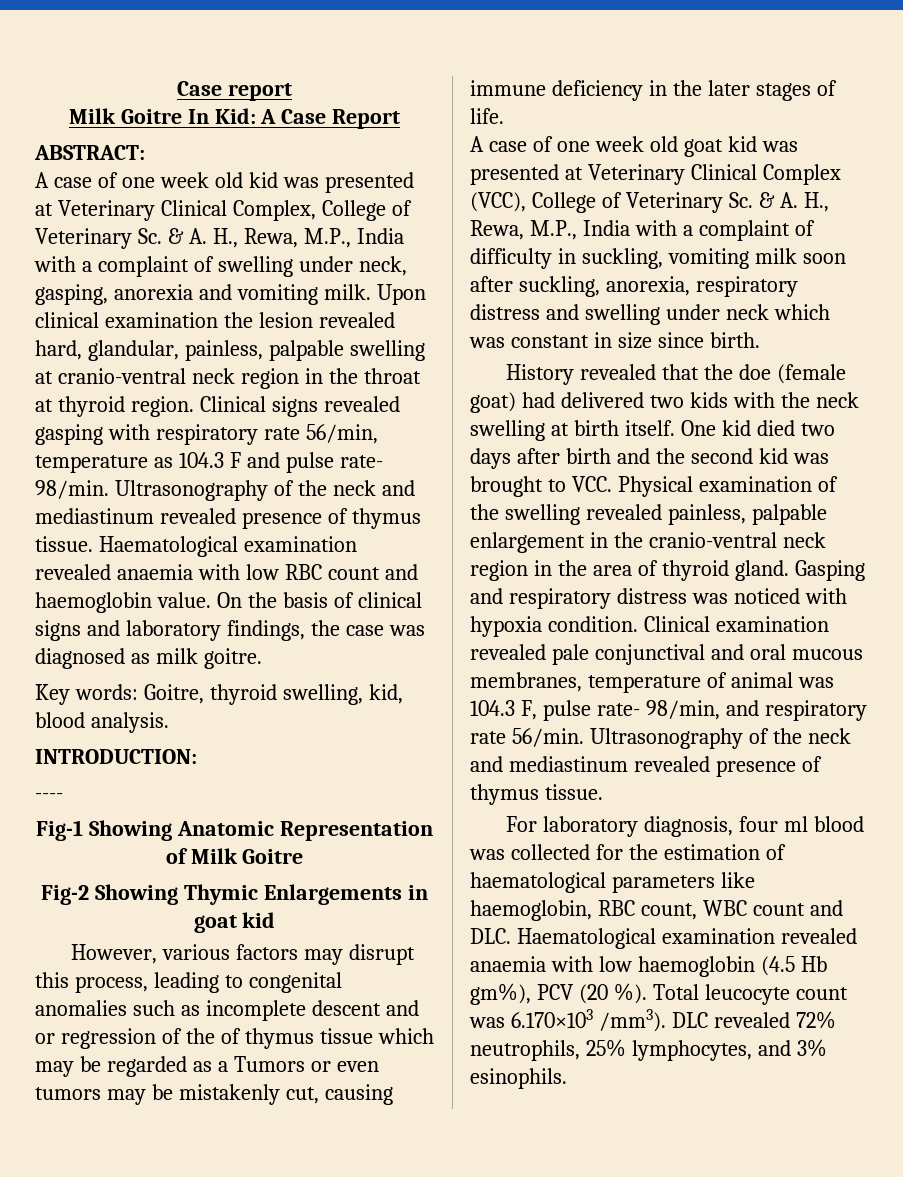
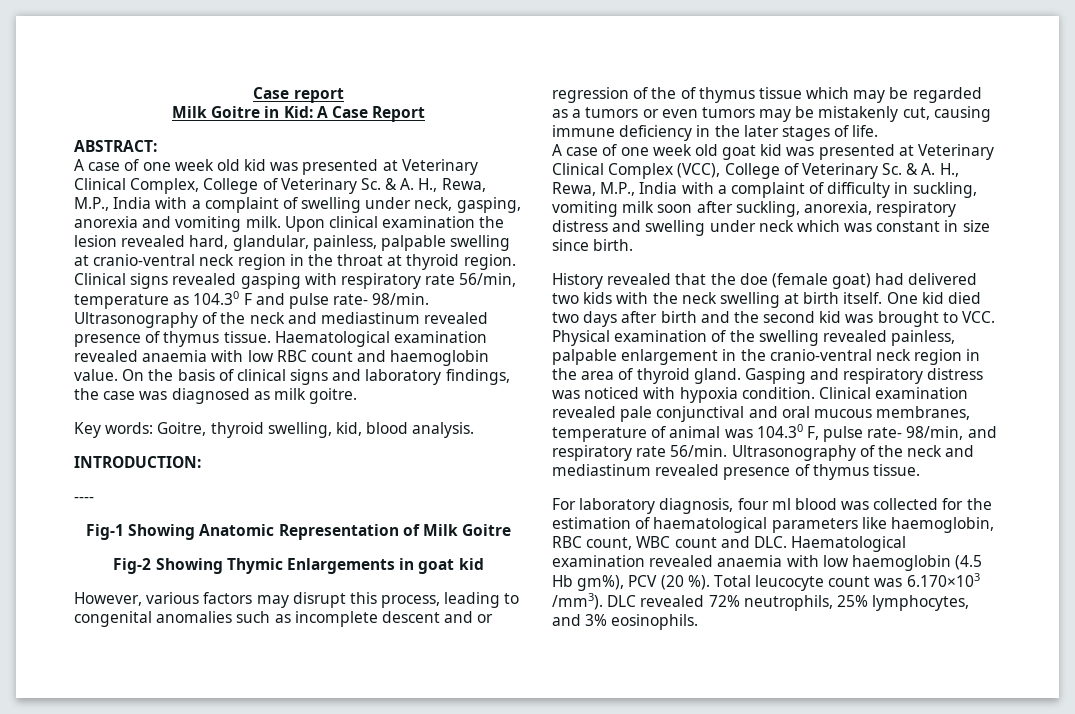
- Milk Goitre In Kid: A Case Report
+ Milk Goitre in Kid: A Case Report
- Clinical signs revealed gasping with respiratory rate 56/min, temperature as 104.3 F and pulse rate- 98/min.
+ Clinical signs revealed gasping with respiratory rate 56/min, temperature as 104.30 F and pulse rate- 98/min.
- However, various factors may disrupt this process, leading to congenital anomalies such as incomplete descent and or regression of the of thymus tissue which may be regarded as a Tumors or even tumors may be mistakenly cut, causing immune deficiency in the later stages of life.
+ However, various factors may disrupt this process, leading to congenital anomalies such as incomplete descent and or regression of the of thymus tissue which may be regarded as a tumors or even tumors may be mistakenly cut, causing immune deficiency in the later stages of life.
- Clinical examination revealed pale conjunctival and oral mucous membranes, temperature of animal was 104.3 F, pulse rate- 98/min, and respiratory rate 56/min.
+ Clinical examination revealed pale conjunctival and oral mucous membranes, temperature of animal was 104.30 F, pulse rate- 98/min, and respiratory rate 56/min.
- DLC revealed 72% neutrophils, 25% lymphocytes, and 3% esinophils.
+ DLC revealed 72% neutrophils, 25% lymphocytes, and 3% eosinophils.

